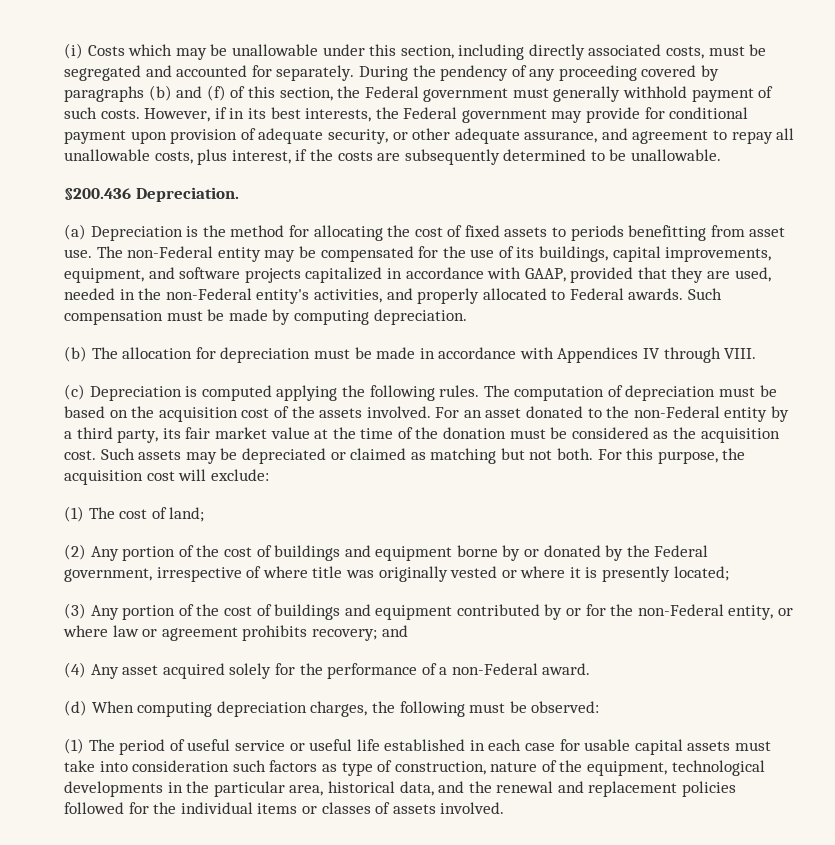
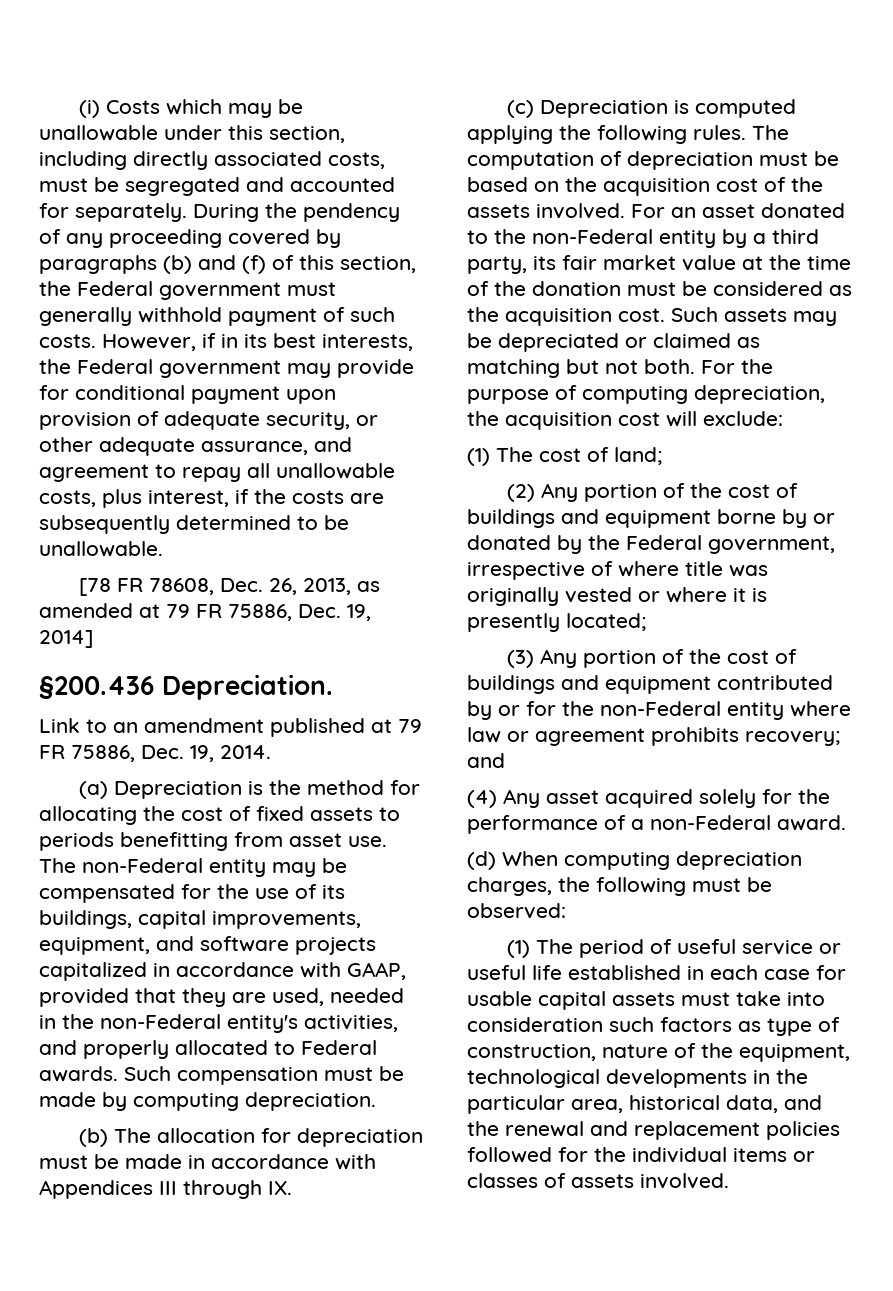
+ [78 FR 78608, Dec. 26, 2013, as amended at 79 FR 75886, Dec. 19, 2014]
  §200.436 Depreciation.
+ Link to an amendment published at 79 FR 75886, Dec. 19, 2014.
- (b) The allocation for depreciation must be made in accordance with Appendices IV through VIII.
+ (b) The allocation for depreciation must be made in accordance with Appendices III through IX.
- For this purpose, the acquisition cost will exclude:
+ For the purpose of computing depreciation, the acquisition cost will exclude:
- (3) Any portion of the cost of buildings and equipment contributed by or for the non-Federal entity, or where law or agreement prohibits recovery; and
+ (3) Any portion of the cost of buildings and equipment contributed by or for the non-Federal entity where law or agreement prohibits recovery; and

